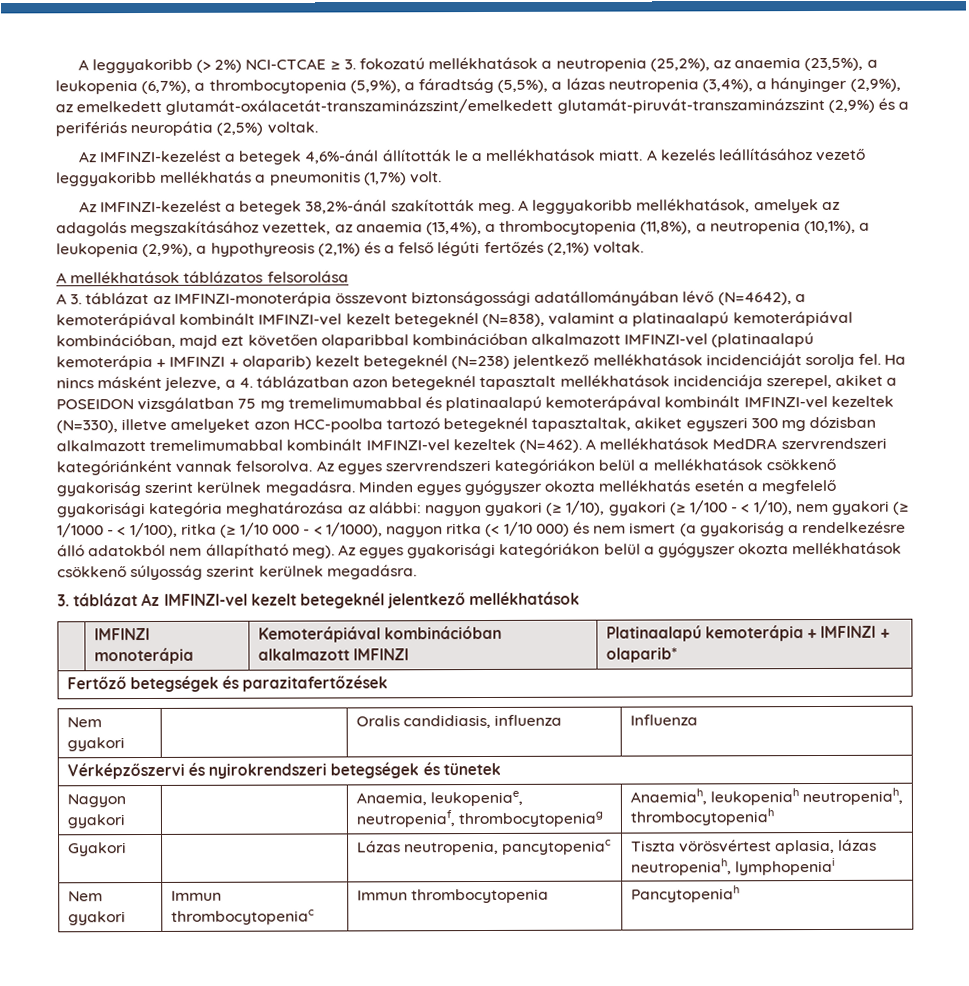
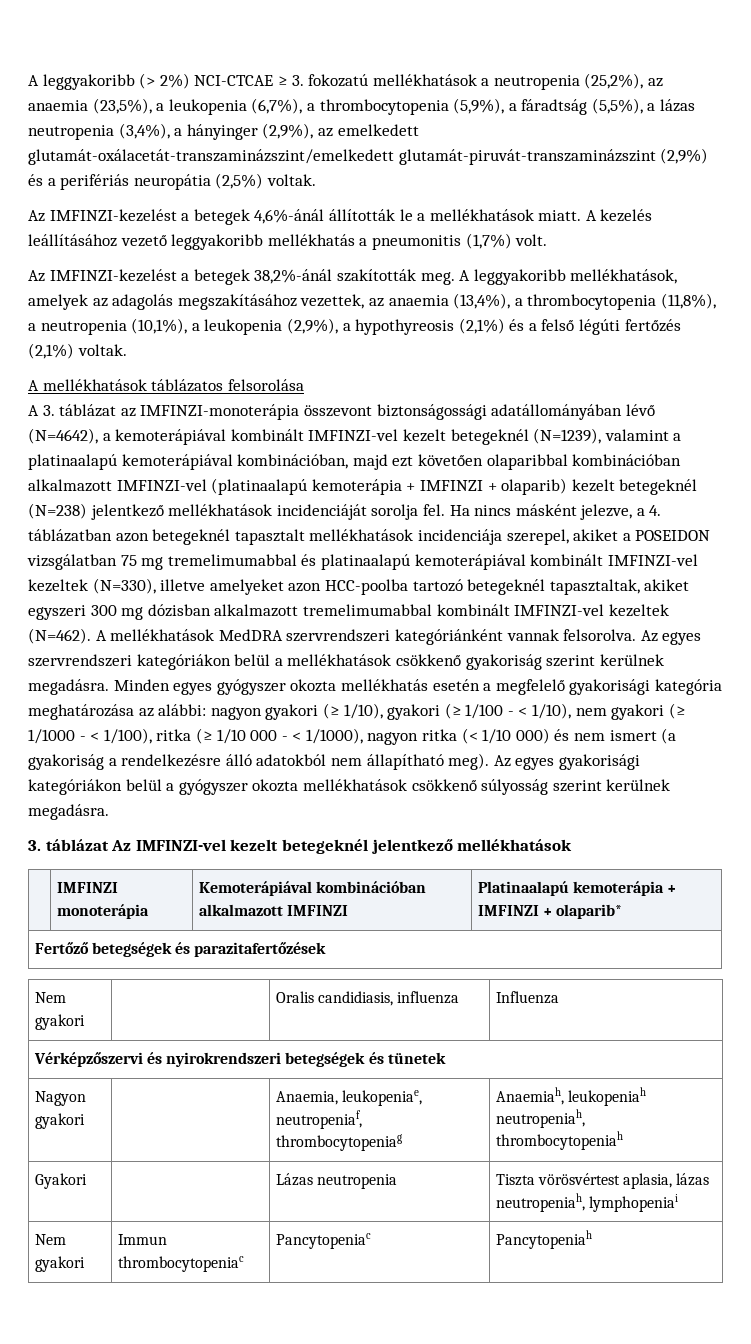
- A 3. táblázat az IMFINZI-monoterápia összevont biztonságossági adatállományában lévő (N=4642), a kemoterápiával kombinált IMFINZI-vel kezelt betegeknél (N=838), valamint a platinaalapú kemoterápiával kombinációban, majd ezt követően olaparibbal kombinációban alkalmazott IMFINZI-vel (platinaalapú kemoterápia + IMFINZI + olaparib) kezelt betegeknél (N=238) jelentkező mellékhatások incidenciáját sorolja fel.
+ A 3. táblázat az IMFINZI-monoterápia összevont biztonságossági adatállományában lévő (N=4642), a kemoterápiával kombinált IMFINZI-vel kezelt betegeknél (N=1239), valamint a platinaalapú kemoterápiával kombinációban, majd ezt követően olaparibbal kombinációban alkalmazott IMFINZI-vel (platinaalapú kemoterápia + IMFINZI + olaparib) kezelt betegeknél (N=238) jelentkező mellékhatások incidenciáját sorolja fel.
- Ha nincs másként jelezve, a 4. táblázatban azon betegeknél tapasztalt mellékhatások incidenciája szerepel, akiket a POSEIDON vizsgálatban 75 mg tremelimumabbal és platinaalapú kemoterápával kombinált IMFINZI-vel kezeltek (N=330), illetve amelyeket azon HCC-poolba tartozó betegeknél tapasztaltak, akiket egyszeri 300 mg dózisban alkalmazott tremelimumabbal kombinált IMFINZI-vel kezeltek (N=462).
+ Ha nincs másként jelezve, a 4. táblázatban azon betegeknél tapasztalt mellékhatások incidenciája szerepel, akiket a POSEIDON vizsgálatban 75 mg tremelimumabbal és platinaalapú kemoterápiával kombinált IMFINZI-vel kezeltek (N=330), illetve amelyeket azon HCC-poolba tartozó betegeknél tapasztaltak, akiket egyszeri 300 mg dózisban alkalmazott tremelimumabbal kombinált IMFINZI-vel kezeltek (N=462).
- Gyakori | | Lázas neutropenia, pancytopeniac | Tiszta vörösvértest aplasia, lázas neutropeniah, lymphopeniai
+ Gyakori | | Lázas neutropenia | Tiszta vörösvértest aplasia, lázas neutropeniah, lymphopeniai
- Nem gyakori | Immun thrombocytopeniac | Immun thrombocytopenia | Pancytopeniah
+ Nem gyakori | Immun thrombocytopeniac | Pancytopeniac | Pancytopeniah

